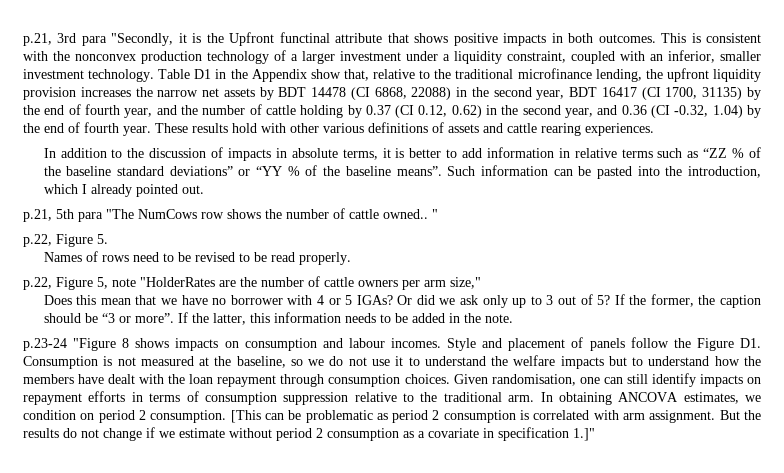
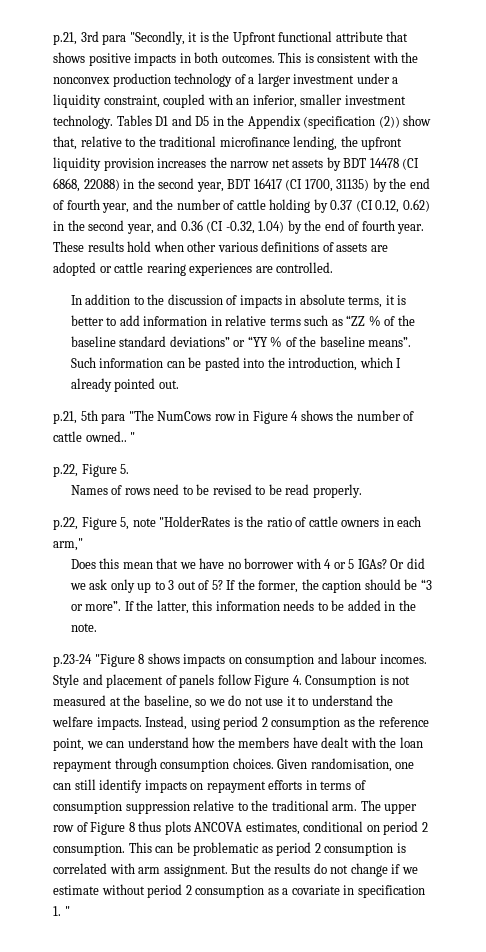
- p.21, 3rd para "Secondly, it is the Upfront functinal attribute that shows positive impacts in both outcomes.
+ p.21, 3rd para "Secondly, it is the Upfront functional attribute that shows positive impacts in both outcomes.
- Table D1 in the Appendix show that, relative to the traditional microfinance lending, the upfront liquidity provision increases the narrow net assets by BDT 14478 (CI 6868, 22088) in the second year, BDT 16417 (CI 1700, 31135) by the end of fourth year, and the number of cattle holding by 0.37 (CI 0.12, 0.62) in the second year, and 0.36 (CI -0.32, 1.04) by the end of fourth year.
+ Tables D1 and D5 in the Appendix (specification (2)) show that, relative to the traditional microfinance lending, the upfront liquidity provision increases the narrow net assets by BDT 14478 (CI 6868, 22088) in the second year, BDT 16417 (CI 1700, 31135) by the end of fourth year, and the number of cattle holding by 0.37 (CI 0.12, 0.62) in the second year, and 0.36 (CI -0.32, 1.04) by the end of fourth year.
- These results hold with other various definitions of assets and cattle rearing experiences.
+ These results hold when other various definitions of assets are adopted or cattle rearing experiences are controlled.
- p.21, 5th para "The NumCows row shows the number of cattle owned..
+ p.21, 5th para "The NumCows row in Figure 4 shows the number of cattle owned..
- p.22, Figure 5, note "HolderRates are the number of cattle owners per arm size,"
+ p.22, Figure 5, note "HolderRates is the ratio of cattle owners in each arm,"
- Style and placement of panels follow the Figure D1. Consumption is not measured at the baseline, so we do not use it to understand the welfare impacts but to understand how the members have dealt with the loan repayment through consumption choices.
+ Style and placement of panels follow Figure 4. Consumption is not measured at the baseline, so we do not use it to understand the welfare impacts. Instead, using period 2 consumption as the reference point, we can understand how the members have dealt with the loan repayment through consumption choices.
- In obtaining ANCOVA estimates, we condition on period 2 consumption.
+ The upper row of Figure 8 thus plots ANCOVA estimates, conditional on period 2 consumption.
- [This can be problematic as period 2 consumption is correlated with arm assignment.
+ This can be problematic as period 2 consumption is correlated with arm assignment.
- But the results do not change if we estimate without period 2 consumption as a covariate in specification 1.]"
+ But the results do not change if we estimate without period 2 consumption as a covariate in specification 1. "

